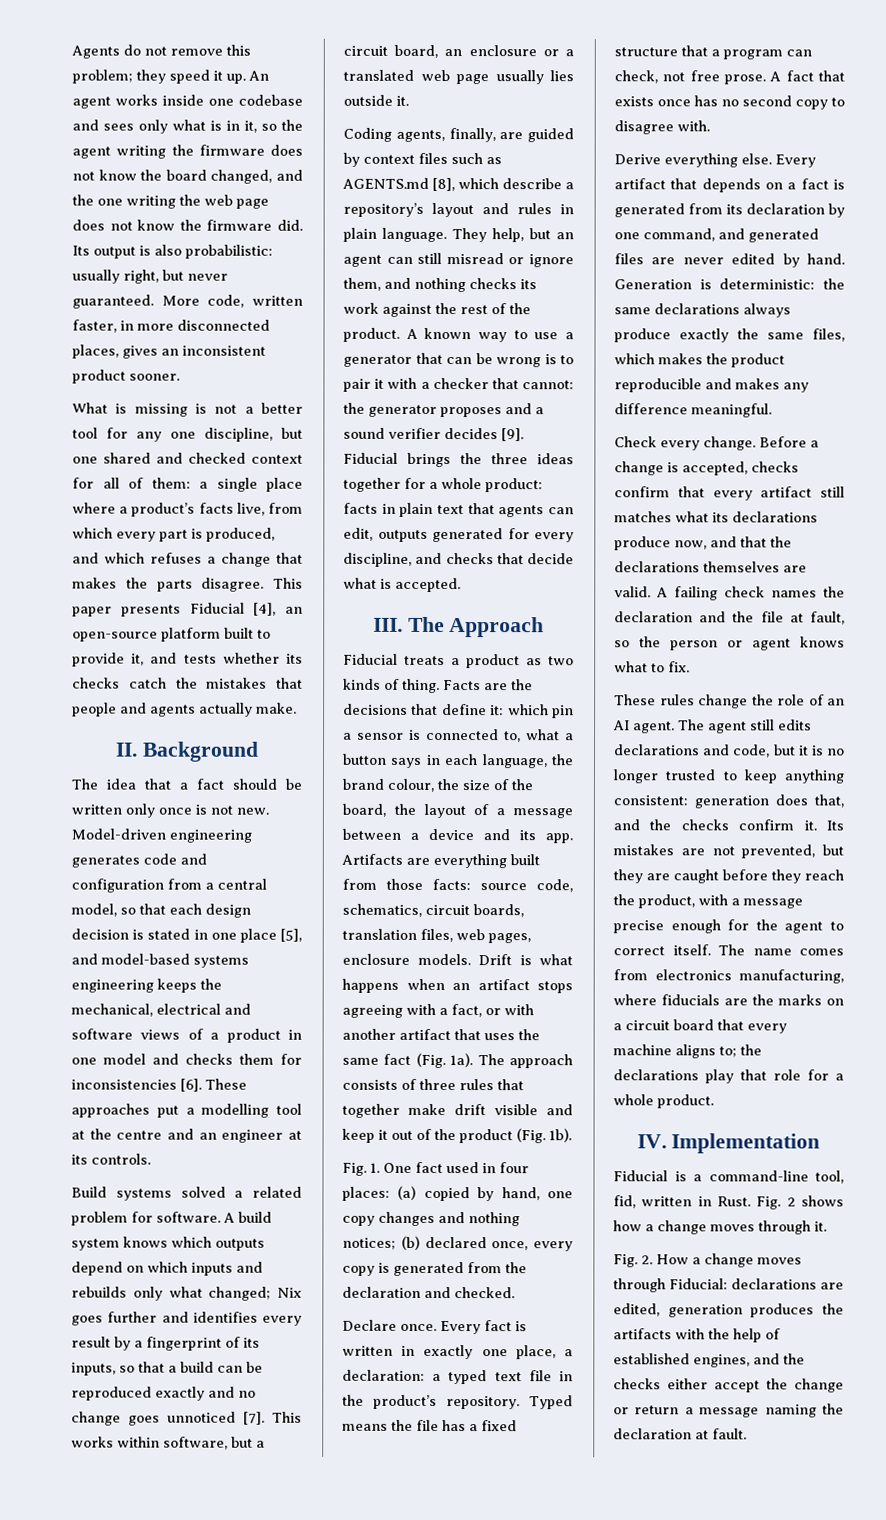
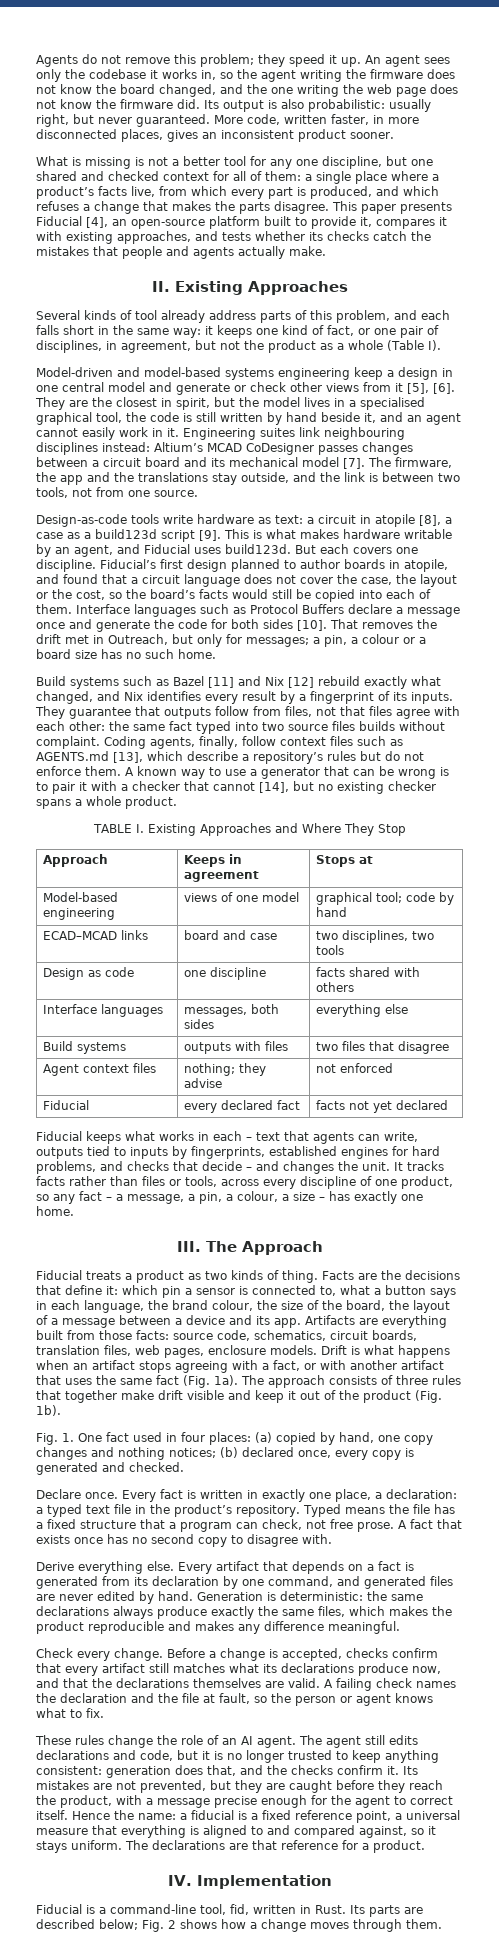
- An agent works inside one codebase and sees only what is in it, so the agent writing the firmware does not know the board changed, and the one writing the web page does not know the firmware did.
+ An agent sees only the codebase it works in, so the agent writing the firmware does not know the board changed, and the one writing the web page does not know the firmware did.
- This paper presents Fiducial [4], an open-source platform built to provide it, and tests whether its checks catch the mistakes that people and agents actually make.
+ This paper presents Fiducial [4], an open-source platform built to provide it, compares it with existing approaches, and tests whether its checks catch the mistakes that people and agents actually make.
- II. Background
- The idea that a fact should be written only once is not new. Model-driven engineering generates code and configuration from a central model, so that each design decision is stated in one place [5], and model-based systems engineering keeps the mechanical, electrical and software views of a product in one model and checks them for inconsistencies [6]. These approaches put a modelling tool at the centre and an engineer at its controls.
- Build systems solved a related problem for software. A build system knows which outputs depend on which inputs and rebuilds only what changed; Nix goes further and identifies every result by a fingerprint of its inputs, so that a build can be reproduced exactly and no change goes unnoticed [7]. This works within software, but a circuit board, an enclosure or a translated web page usually lies outside it.
- Coding agents, finally, are guided by context files such as AGENTS.md [8], which describe a repository’s layout and rules in plain language. They help, but an agent can still misread or ignore them, and nothing checks its work against the rest of the product.
+ II. Existing Approaches
+ Several kinds of tool already address parts of this problem, and each falls short in the same way: it keeps one kind of fact, or one pair of disciplines, in agreement, but not the product as a whole (Table I).
+ Model-driven and model-based systems engineering keep a design in one central model and generate or check other views from it [5], [6]. They are the closest in spirit, but the model lives in a specialised graphical tool, the code is still written by hand beside it, and an agent cannot easily work in it. Engineering suites link neighbouring disciplines instead: Altium’s MCAD CoDesigner passes changes between a circuit board and its mechanical model [7]. The firmware, the app and the translations stay outside, and the link is between two tools, not from one source.
+ Design-as-code tools write hardware as text: a circuit in atopile [8], a case as a build123d script [9]. This is what makes hardware writable by an agent, and Fiducial uses build123d. But each covers one discipline. Fiducial’s first design planned to author boards in atopile, and found that a circuit language does not cover the case, the layout or the cost, so the board’s facts would still be copied into each of them. Interface languages such as Protocol Buffers declare a message once and generate the code for both sides [10]. That removes the drift met in Outreach, but only for messages; a pin, a colour or a board size has no such home.
+ Build systems such as Bazel [11] and Nix [12] rebuild exactly what changed, and Nix identifies every result by a fingerprint of its inputs. They guarantee that outputs follow from files, not that files agree with each other: the same fact typed into two source files builds without complaint. Coding agents, finally, follow context files such as AGENTS.md [13], which describe a repository’s rules but do not enforce them.
- A known way to use a generator that can be wrong is to pair it with a checker that cannot: the generator proposes and a sound verifier decides [9]. Fiducial brings the three ideas together for a whole product: facts in plain text that agents can edit, outputs generated for every discipline, and checks that decide what is accepted.
+ A known way to use a generator that can be wrong is to pair it with a checker that cannot [14], but no existing checker spans a whole product.
+ TABLE I. Existing Approaches and Where They Stop
+ Approach | Keeps in agreement | Stops at
+ Model-based engineering | views of one model | graphical tool; code by hand
+ ECAD–MCAD links | board and case | two disciplines, two tools
+ Design as code | one discipline | facts shared with others
+ Interface languages | messages, both sides | everything else
+ Build systems | outputs with files | two files that disagree
+ Agent context files | nothing; they advise | not enforced
+ Fiducial | every declared fact | facts not yet declared
+ Fiducial keeps what works in each – text that agents can write, outputs tied to inputs by fingerprints, established engines for hard problems, and checks that decide – and changes the unit. It tracks facts rather than files or tools, across every discipline of one product, so any fact – a message, a pin, a colour, a size – has exactly one home.
- Fig. 1. One fact used in four places: (a) copied by hand, one copy changes and nothing notices; (b) declared once, every copy is generated from the declaration and checked.
+ Fig. 1. One fact used in four places: (a) copied by hand, one copy changes and nothing notices; (b) declared once, every copy is generated and checked.
- The name comes from electronics manufacturing, where fiducials are the marks on a circuit board that every machine aligns to; the declarations play that role for a whole product.
+ Hence the name: a fiducial is a fixed reference point, a universal measure that everything is aligned to and compared against, so it stays uniform. The declarations are that reference for a product.
- Fig. 2 shows how a change moves through it.
- Fig. 2. How a change moves through Fiducial: declarations are edited, generation produces the artifacts with the help of established engines, and the checks either accept the change or return a message naming the declaration at fault.
+ Its parts are described below; Fig. 2 shows how a change moves through them.

